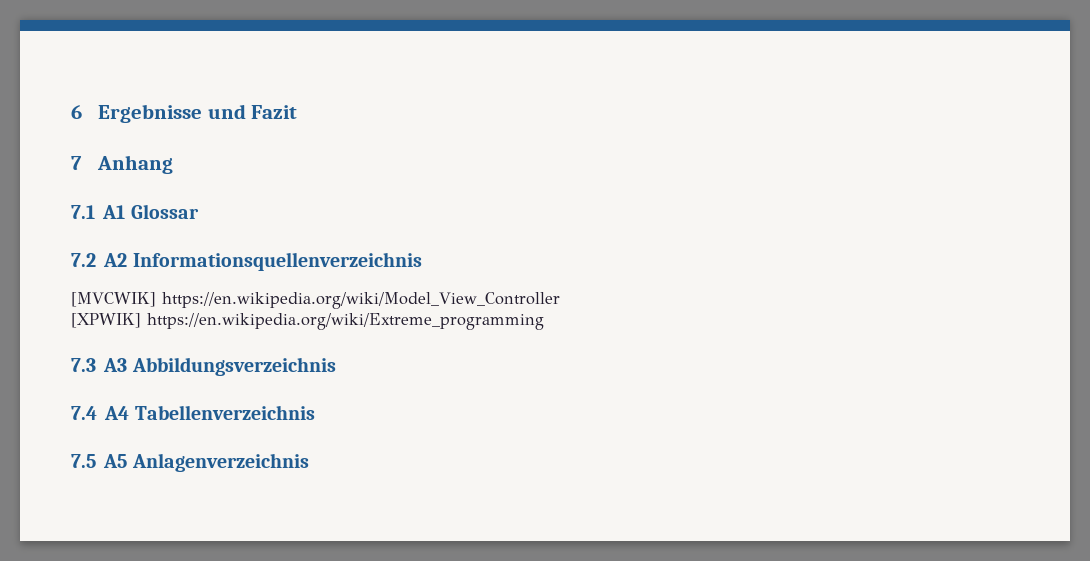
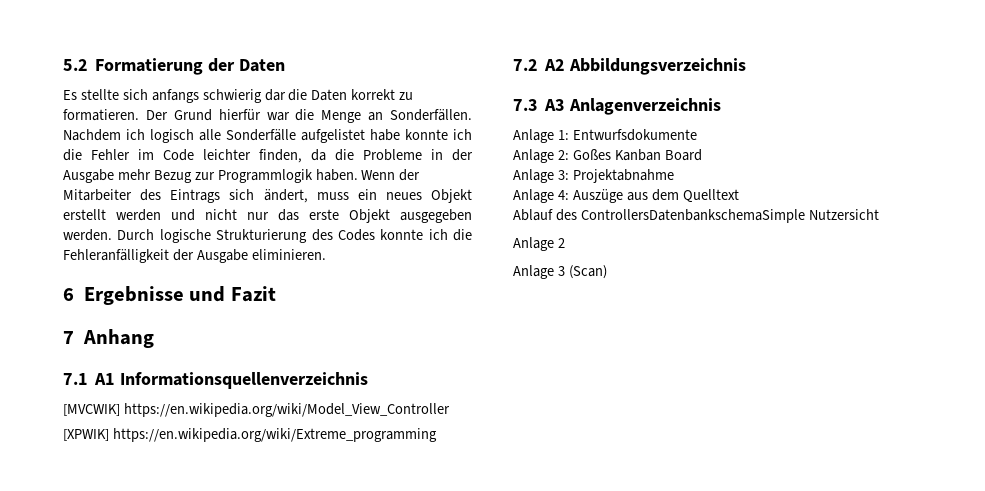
+ 5.2 Formatierung der Daten
+ Es stellte sich anfangs schwierig dar die Daten korrekt zu formatieren. Der Grund hierfür war die Menge an Sonderfällen. Nachdem ich logisch alle Sonderfälle aufgelistet habe konnte ich die Fehler im Code leichter finden, da die Probleme in der Ausgabe mehr Bezug zur Programmlogik haben. Wenn der Mitarbeiter des Eintrags sich ändert, muss ein neues Objekt erstellt werden und nicht nur das erste Objekt ausgegeben werden. Durch logische Strukturierung des Codes konnte ich die Fehleranfälligkeit der Ausgabe eliminieren.
- 7.1 A1 Glossar
- 7.2 A2 Informationsquellenverzeichnis
+ 7.1 A1 Informationsquellenverzeichnis
- 7.3 A3 Abbildungsverzeichnis
+ 7.2 A2 Abbildungsverzeichnis
- 7.4 A4 Tabellenverzeichnis
- 7.5 A5 Anlagenverzeichnis
+ 7.3 A3 Anlagenverzeichnis
+ Anlage 1: Entwurfsdokumente
+ Anlage 2: Goßes Kanban Board
+ Anlage 3: Projektabnahme
+ Anlage 4: Auszüge aus dem Quelltext
+ Ablauf des ControllersDatenbankschemaSimple Nutzersicht
+ Anlage 2
+ Anlage 3 (Scan)

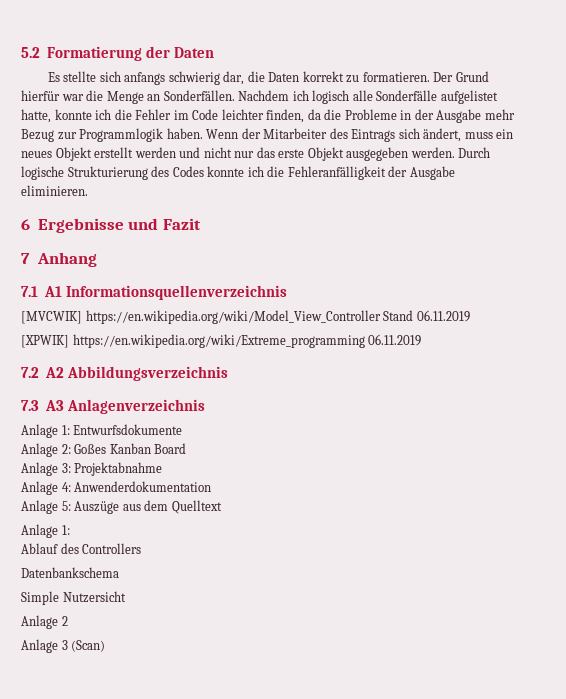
- Es stellte sich anfangs schwierig dar die Daten korrekt zu formatieren.
+ Es stellte sich anfangs schwierig dar, die Daten korrekt zu formatieren.
- Nachdem ich logisch alle Sonderfälle aufgelistet habe konnte ich die Fehler im Code leichter finden, da die Probleme in der Ausgabe mehr Bezug zur Programmlogik haben.
+ Nachdem ich logisch alle Sonderfälle aufgelistet hatte, konnte ich die Fehler im Code leichter finden, da die Probleme in der Ausgabe mehr Bezug zur Programmlogik haben.
- [MVCWIK] https://en.wikipedia.org/wiki/Model_View_Controller
+ [MVCWIK] https://en.wikipedia.org/wiki/Model_View_Controller Stand 06.11.2019
- [XPWIK] https://en.wikipedia.org/wiki/Extreme_programming
+ [XPWIK] https://en.wikipedia.org/wiki/Extreme_programming 06.11.2019
- Anlage 4: Auszüge aus dem Quelltext
+ Anlage 4: Anwenderdokumentation
+ Anlage 5: Auszüge aus dem Quelltext
+ Anlage 1:
- Ablauf des ControllersDatenbankschemaSimple Nutzersicht
+ Ablauf des Controllers
+ Datenbankschema
+ Simple Nutzersicht

